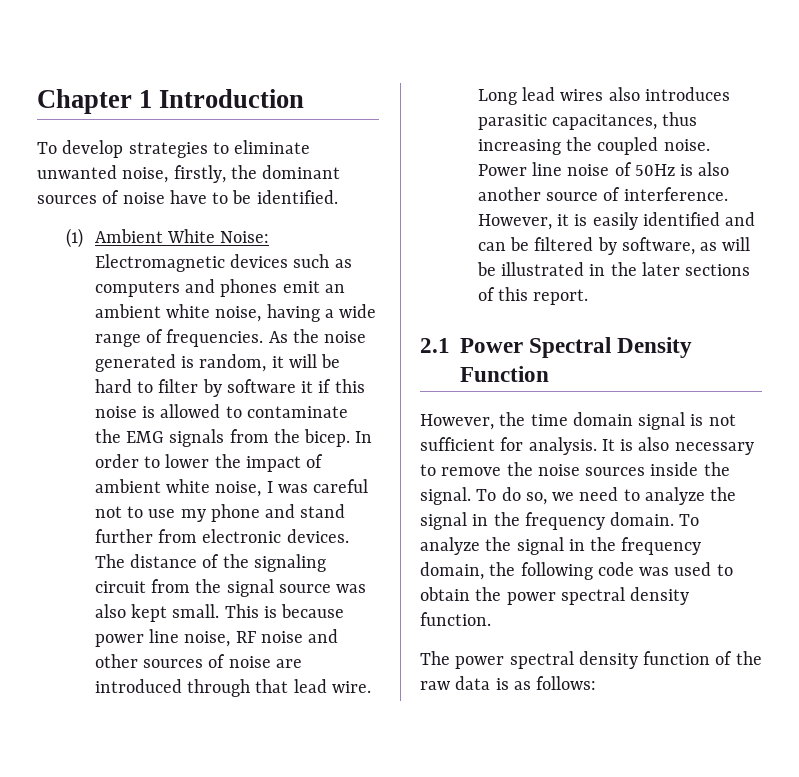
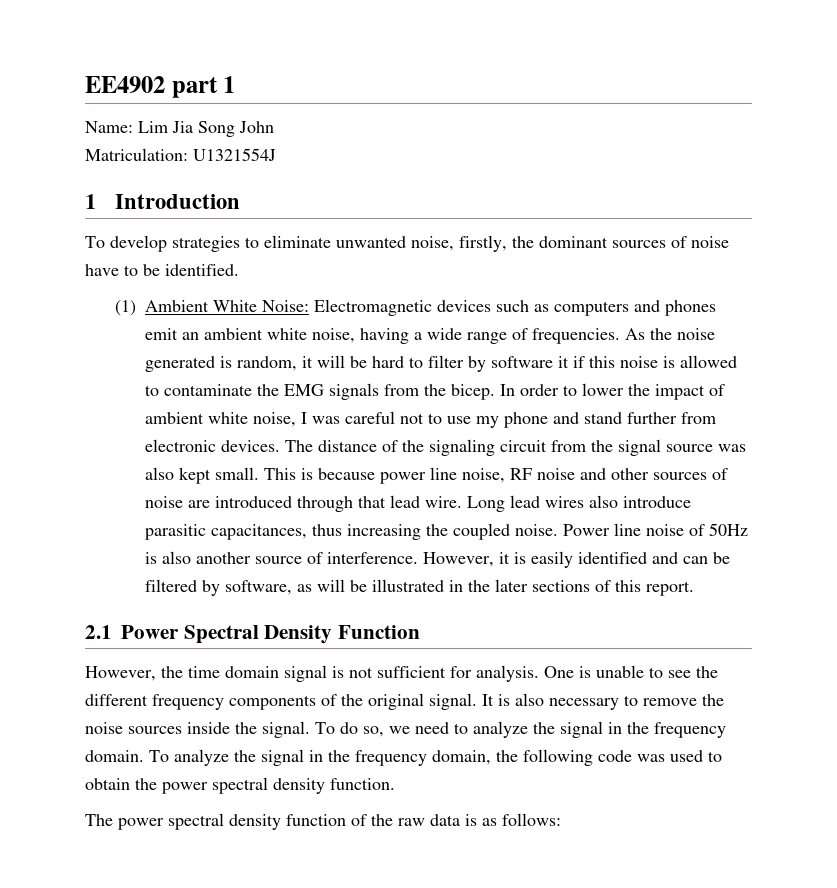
- Chapter 1 Introduction
+ EE4902 part 1
+ Name: Lim Jia Song John
+ Matriculation: U1321554J
+ 1 Introduction
- Long lead wires also introduces parasitic capacitances, thus increasing the coupled noise.
+ Long lead wires also introduce parasitic capacitances, thus increasing the coupled noise.
+ One is unable to see the different frequency components of the original signal.

